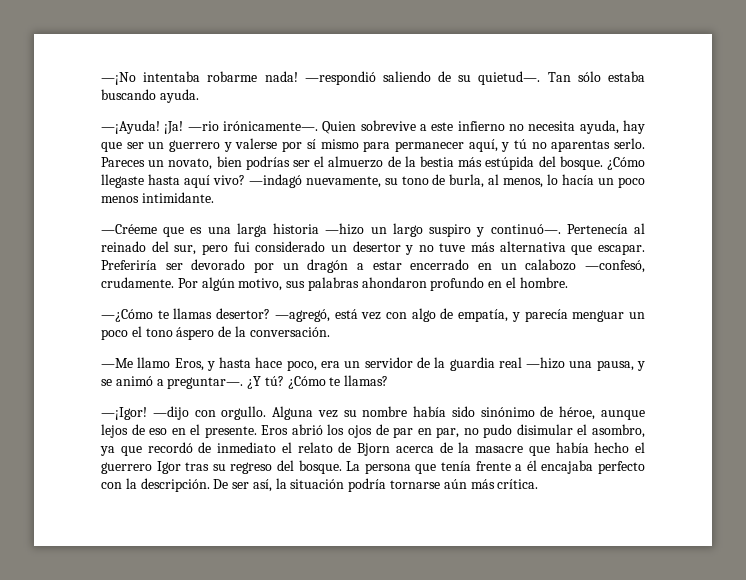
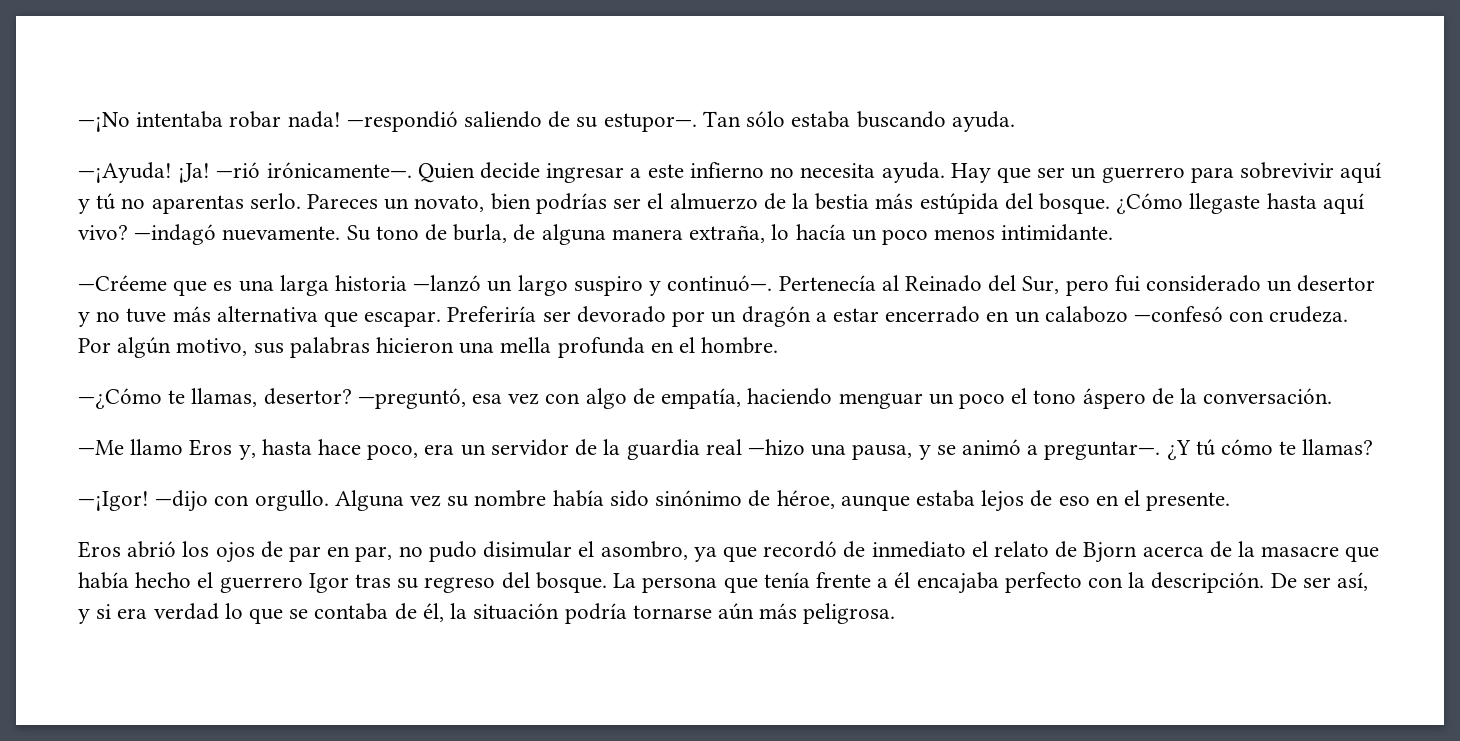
- —¡No intentaba robarme nada!
+ —¡No intentaba robar nada!
- —respondió saliendo de su quietud—.
+ —respondió saliendo de su estupor—.
- —rio irónicamente—.
+ —rió irónicamente—.
- Quien sobrevive a este infierno no necesita ayuda, hay que ser un guerrero y valerse por sí mismo para permanecer aquí, y tú no aparentas serlo.
+ Quien decide ingresar a este infierno no necesita ayuda. Hay que ser un guerrero para sobrevivir aquí y tú no aparentas serlo.
- —indagó nuevamente, su tono de burla, al menos, lo hacía un poco menos intimidante.
+ —indagó nuevamente. Su tono de burla, de alguna manera extraña, lo hacía un poco menos intimidante.
- —Créeme que es una larga historia —hizo un largo suspiro y continuó—.
+ —Créeme que es una larga historia —lanzó un largo suspiro y continuó—.
- Pertenecía al reinado del sur, pero fui considerado un desertor y no tuve más alternativa que escapar.
+ Pertenecía al Reinado del Sur, pero fui considerado un desertor y no tuve más alternativa que escapar.
- Preferiría ser devorado por un dragón a estar encerrado en un calabozo —confesó, crudamente.
+ Preferiría ser devorado por un dragón a estar encerrado en un calabozo —confesó con crudeza.
- Por algún motivo, sus palabras ahondaron profundo en el hombre.
+ Por algún motivo, sus palabras hicieron una mella profunda en el hombre.
- —¿Cómo te llamas desertor? —agregó, está vez con algo de empatía, y parecía menguar un poco el tono áspero de la conversación.
+ —¿Cómo te llamas, desertor? —preguntó, esa vez con algo de empatía, haciendo menguar un poco el tono áspero de la conversación.
- —Me llamo Eros, y hasta hace poco, era un servidor de la guardia real —hizo una pausa, y se animó a preguntar—.
+ —Me llamo Eros y, hasta hace poco, era un servidor de la guardia real —hizo una pausa, y se animó a preguntar—.
- ¿Y tú? ¿Cómo te llamas?
+ ¿Y tú cómo te llamas?
- Alguna vez su nombre había sido sinónimo de héroe, aunque lejos de eso en el presente. Eros abrió los ojos de par en par, no pudo disimular el asombro, ya que recordó de inmediato el relato de Bjorn acerca de la masacre que había hecho el guerrero Igor tras su regreso del bosque.
+ Alguna vez su nombre había sido sinónimo de héroe, aunque estaba lejos de eso en el presente.
+ Eros abrió los ojos de par en par, no pudo disimular el asombro, ya que recordó de inmediato el relato de Bjorn acerca de la masacre que había hecho el guerrero Igor tras su regreso del bosque.
- De ser así, la situación podría tornarse aún más crítica.
+ De ser así, y si era verdad lo que se contaba de él, la situación podría tornarse aún más peligrosa.

